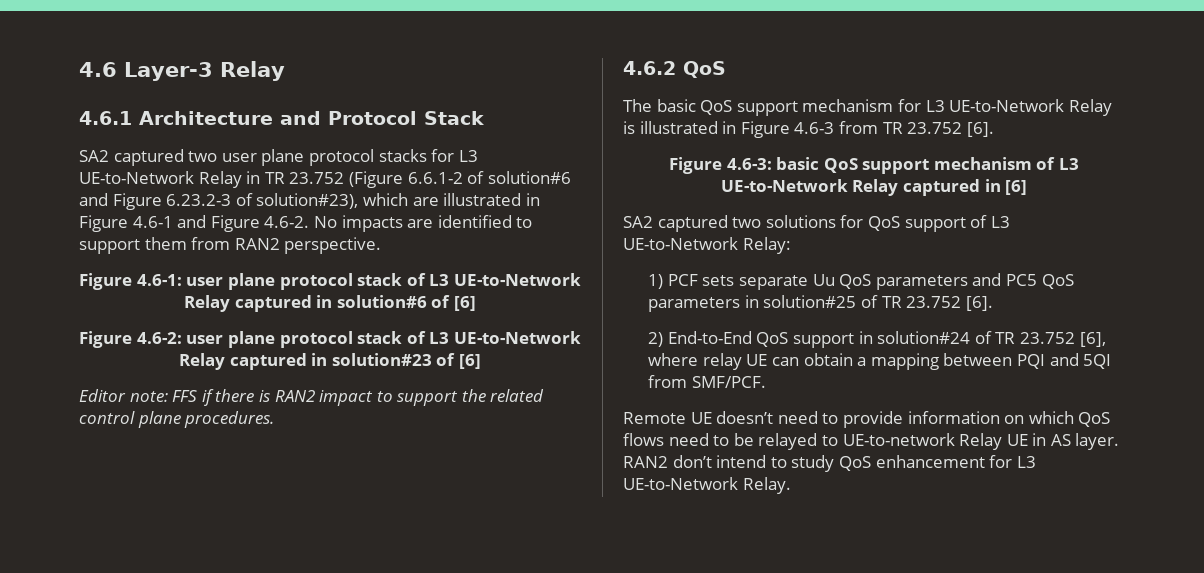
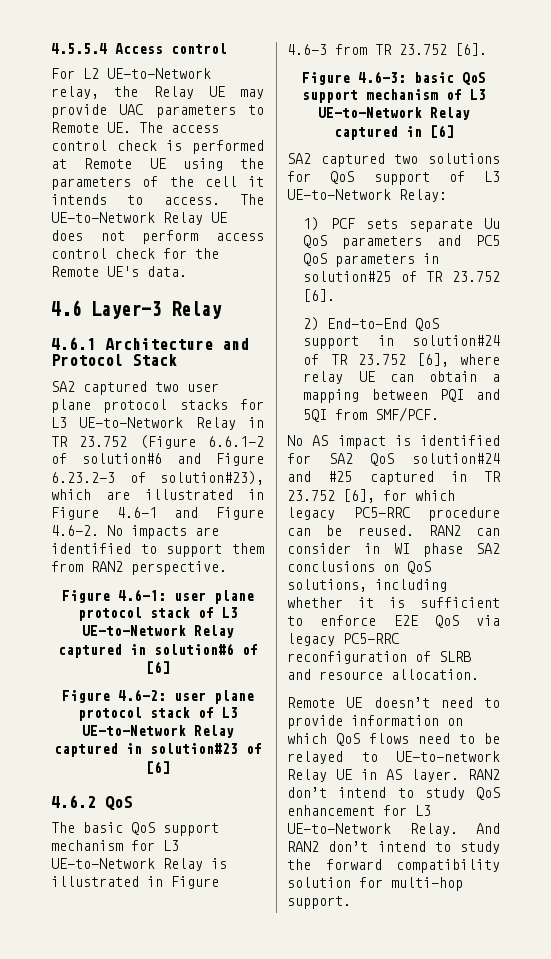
+ 4.5.5.4 Access control
+ For L2 UE-to-Network relay, the Relay UE may provide UAC parameters to Remote UE. The access control check is performed at Remote UE using the parameters of the cell it intends to access. The UE-to-Network Relay UE does not perform access control check for the Remote UE's data.
- Editor note: FFS if there is RAN2 impact to support the related control plane procedures.
+ No AS impact is identified for SA2 QoS solution#24 and #25 captured in TR 23.752 [6], for which legacy PC5-RRC procedure can be reused. RAN2 can consider in WI phase SA2 conclusions on QoS solutions, including whether it is sufficient to enforce E2E QoS via legacy PC5-RRC reconfiguration of SLRB and resource allocation.
+ And RAN2 don’t intend to study the forward compatibility solution for multi-hop support.

